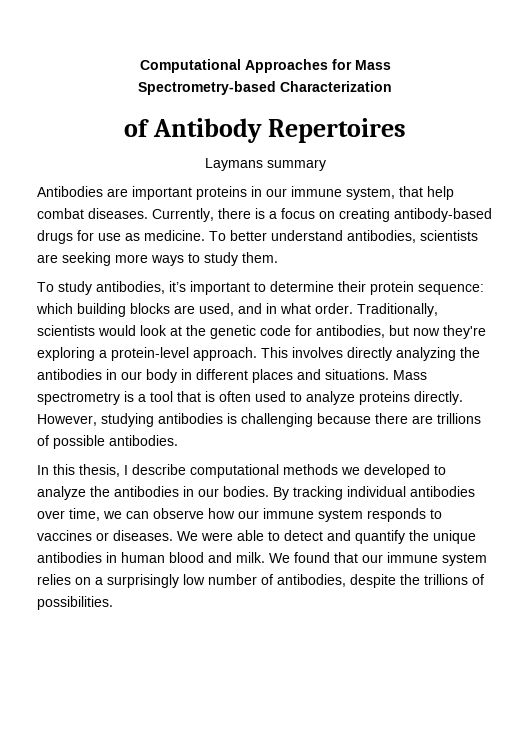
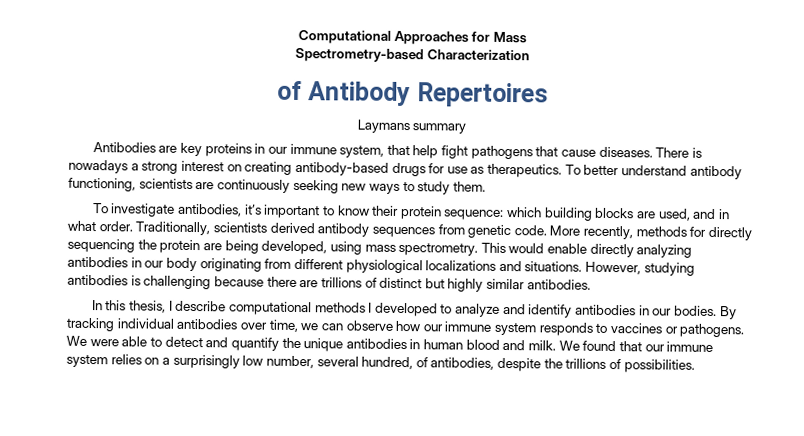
- Antibodies are important proteins in our immune system, that help combat diseases. Currently, there is a focus on creating antibody-based drugs for use as medicine.
+ Antibodies are key proteins in our immune system, that help fight pathogens that cause diseases. There is nowadays a strong interest on creating antibody-based drugs for use as therapeutics.
- To better understand antibodies, scientists are seeking more ways to study them.
+ To better understand antibody functioning, scientists are continuously seeking new ways to study them.
- To study antibodies, it’s important to determine their protein sequence: which building blocks are used, and in what order.
+ To investigate antibodies, it’s important to know their protein sequence: which building blocks are used, and in what order.
- Traditionally, scientists would look at the genetic code for antibodies, but now they're exploring a protein-level approach. This involves directly analyzing the antibodies in our body in different places and situations. Mass spectrometry is a tool that is often used to analyze proteins directly.
+ Traditionally, scientists derived antibody sequences from genetic code. More recently, methods for directly sequencing the protein are being developed, using mass spectrometry. This would enable directly analyzing antibodies in our body originating from different physiological localizations and situations.
- However, studying antibodies is challenging because there are trillions of possible antibodies.
+ However, studying antibodies is challenging because there are trillions of distinct but highly similar antibodies.
- In this thesis, I describe computational methods we developed to analyze the antibodies in our bodies.
+ In this thesis, I describe computational methods I developed to analyze and identify antibodies in our bodies.
- By tracking individual antibodies over time, we can observe how our immune system responds to vaccines or diseases.
+ By tracking individual antibodies over time, we can observe how our immune system responds to vaccines or pathogens.
- We found that our immune system relies on a surprisingly low number of antibodies, despite the trillions of possibilities.
+ We found that our immune system relies on a surprisingly low number, several hundred, of antibodies, despite the trillions of possibilities.

